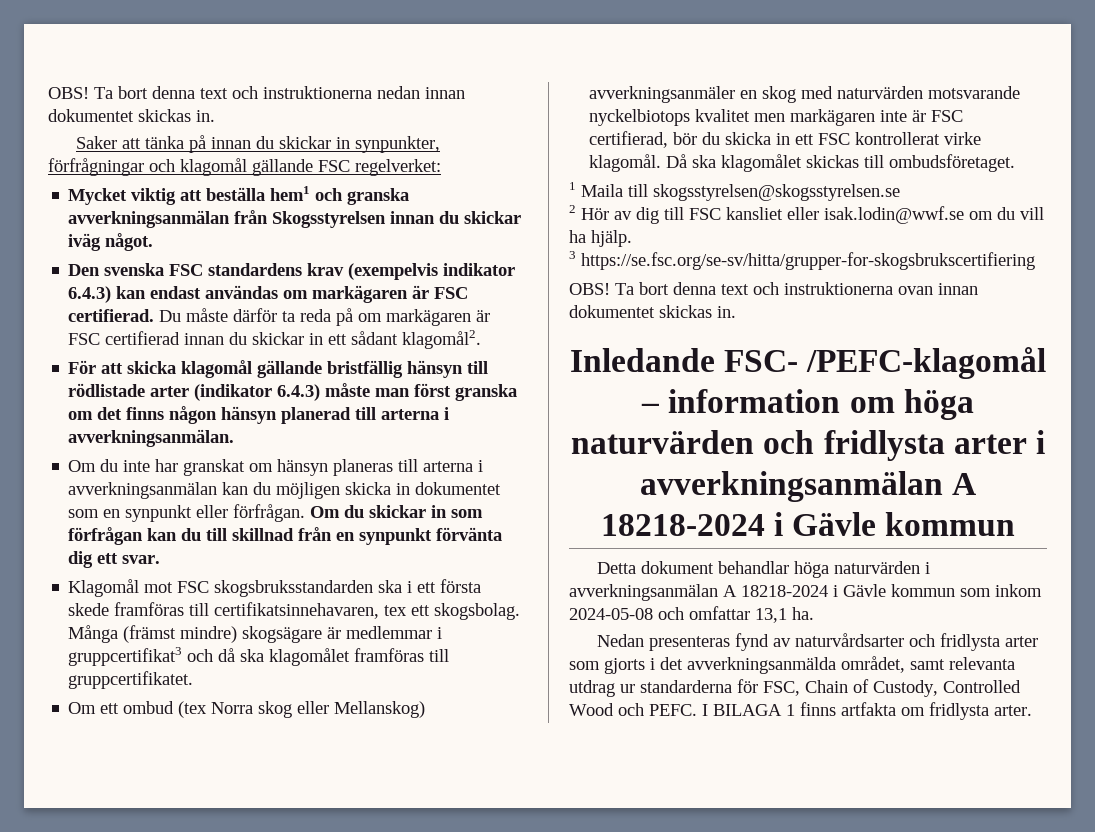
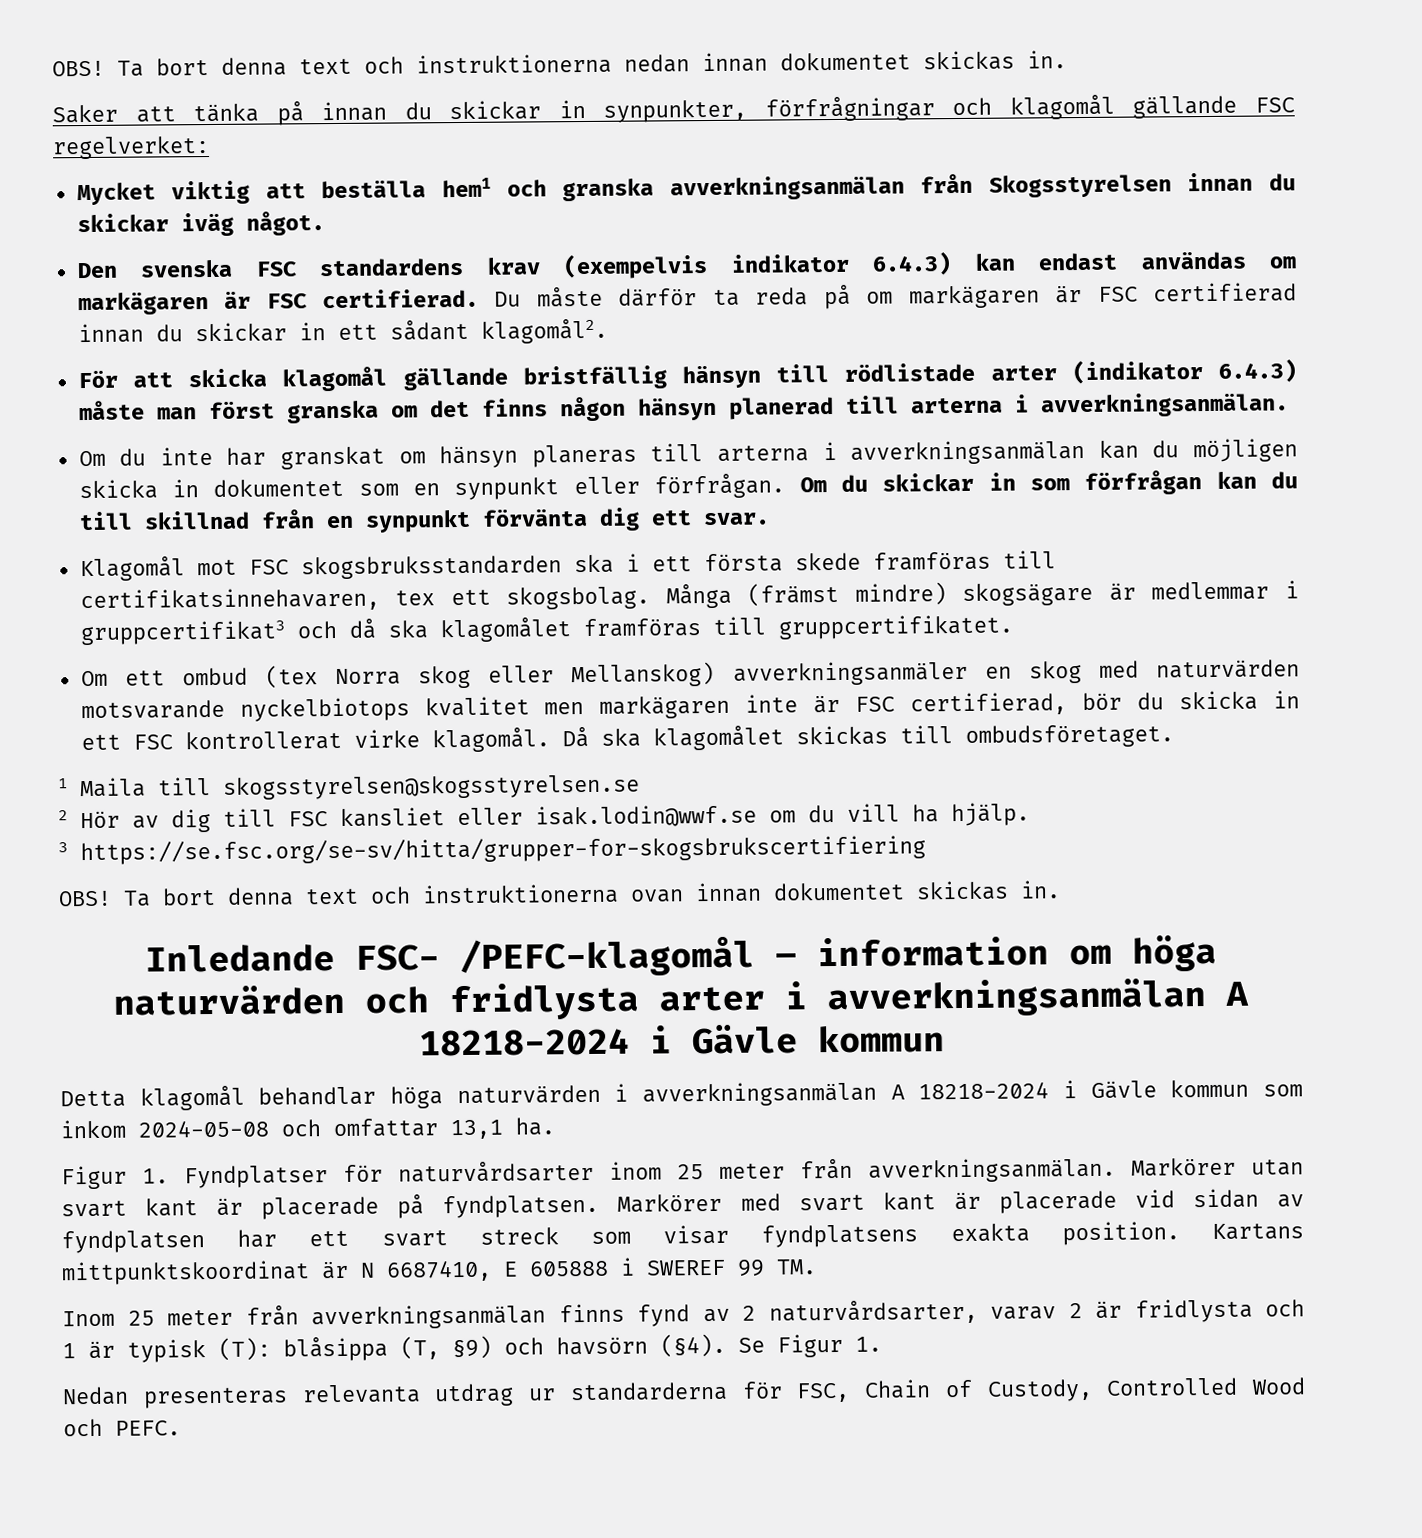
- Detta dokument behandlar höga naturvärden i avverkningsanmälan A 18218-2024 i Gävle kommun som inkom 2024-05-08 och omfattar 13,1 ha.
+ Detta klagomål behandlar höga naturvärden i avverkningsanmälan A 18218-2024 i Gävle kommun som inkom 2024-05-08 och omfattar 13,1 ha.
- Nedan presenteras fynd av naturvårdsarter och fridlysta arter som gjorts i det avverkningsanmälda området, samt relevanta utdrag ur standarderna för FSC, Chain of Custody, Controlled Wood och PEFC. I BILAGA 1 finns artfakta om fridlysta arter.
+ Figur 1. Fyndplatser för naturvårdsarter inom 25 meter från avverkningsanmälan. Markörer utan svart kant är placerade på fyndplatsen. Markörer med svart kant är placerade vid sidan av fyndplatsen har ett svart streck som visar fyndplatsens exakta position. Kartans mittpunktskoordinat är N 6687410, E 605888 i SWEREF 99 TM.
+ Inom 25 meter från avverkningsanmälan finns fynd av 2 naturvårdsarter, varav 2 är fridlysta och 1 är typisk (T): blåsippa (T, §9) och havsörn (§4). Se Figur 1.
+ Nedan presenteras relevanta utdrag ur standarderna för FSC, Chain of Custody, Controlled Wood och PEFC.

